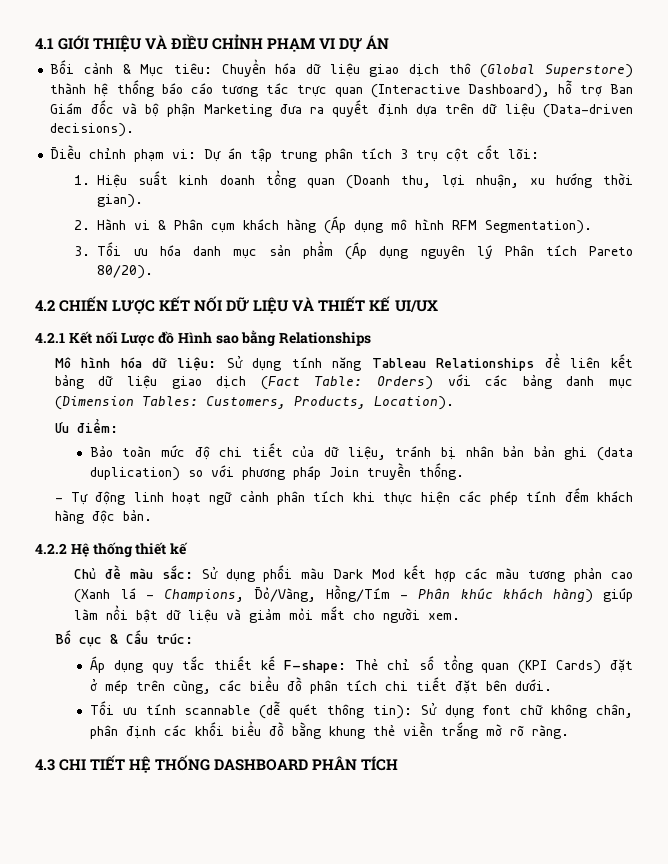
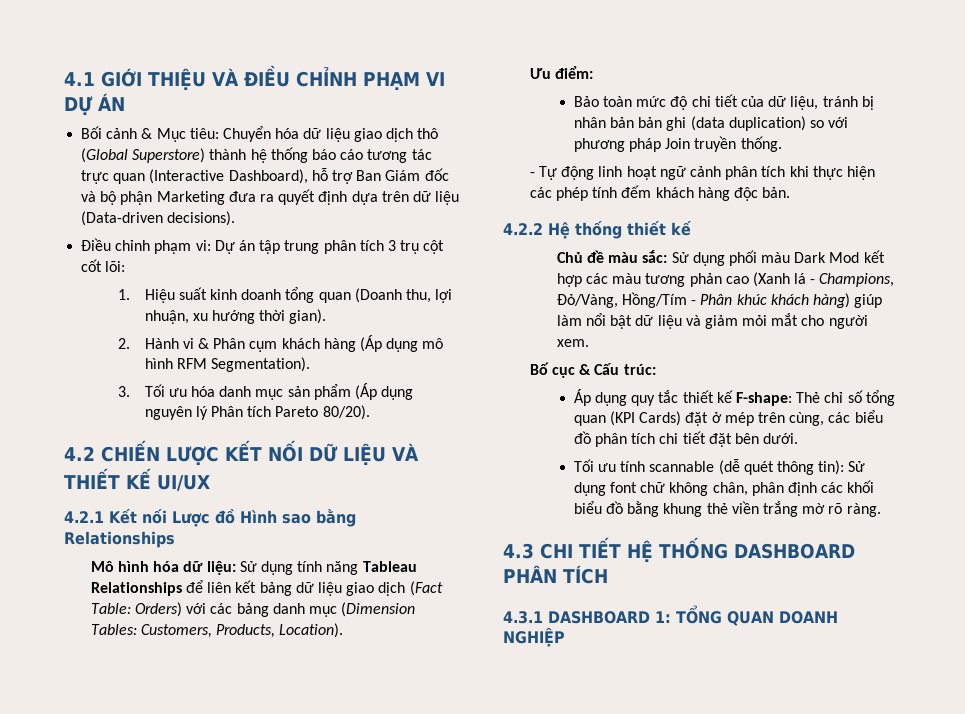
+ 4.3.1 DASHBOARD 1: TỔNG QUAN DOANH NGHIỆP

